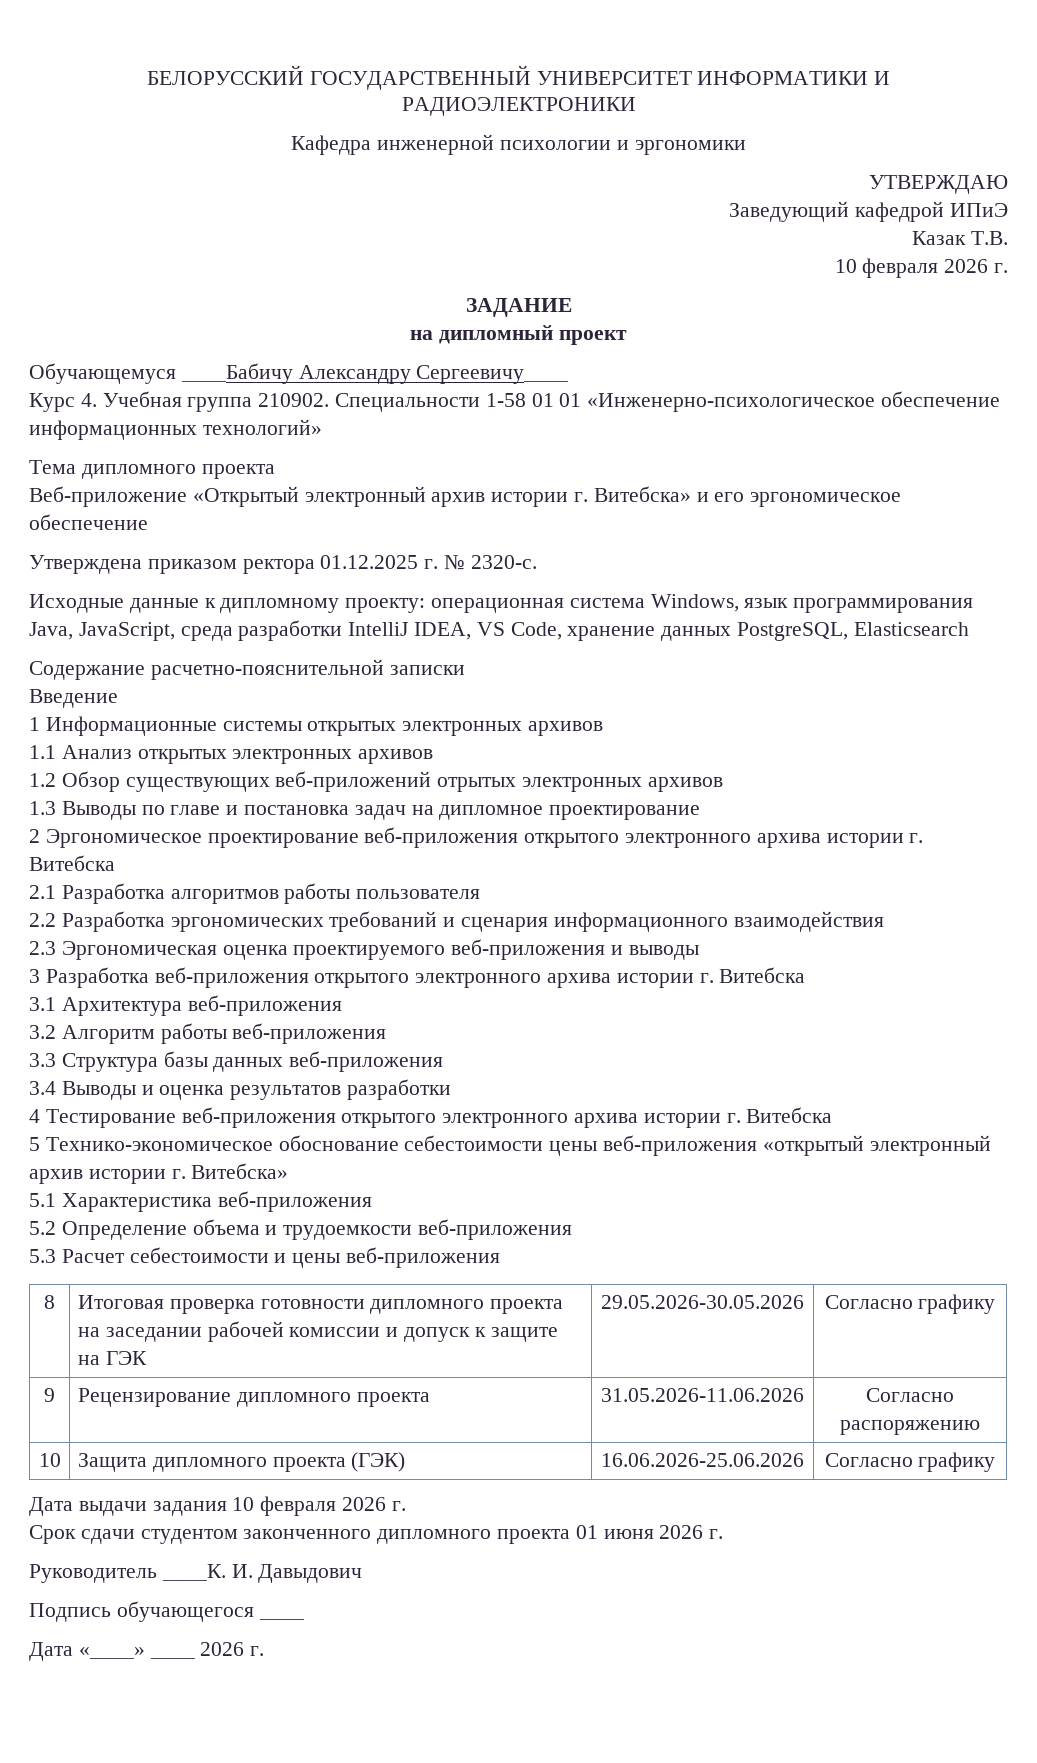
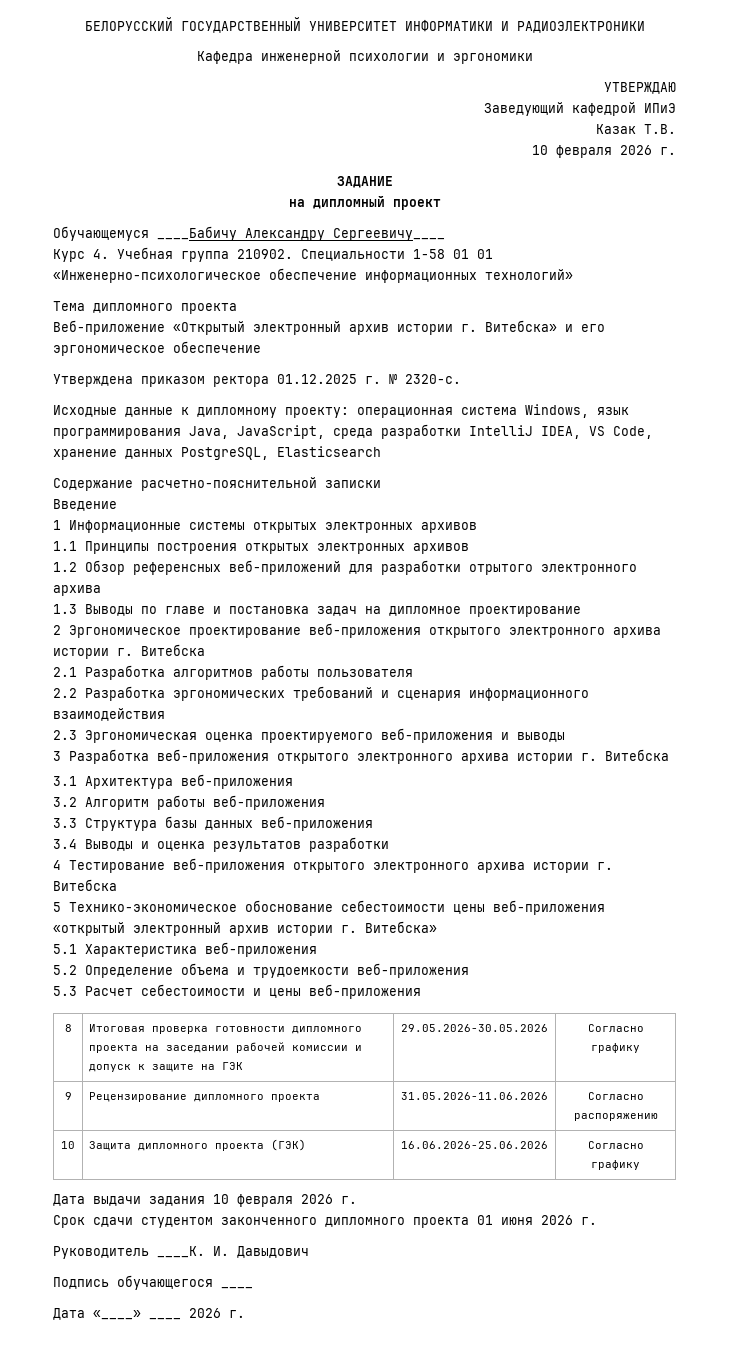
- 1.1 Анализ открытых электронных архивов
+ 1.1 Принципы построения открытых электронных архивов
- 1.2 Обзор существующих веб-приложений отрытых электронных архивов
+ 1.2 Обзор референсных веб-приложений для разработки отрытого электронного архива

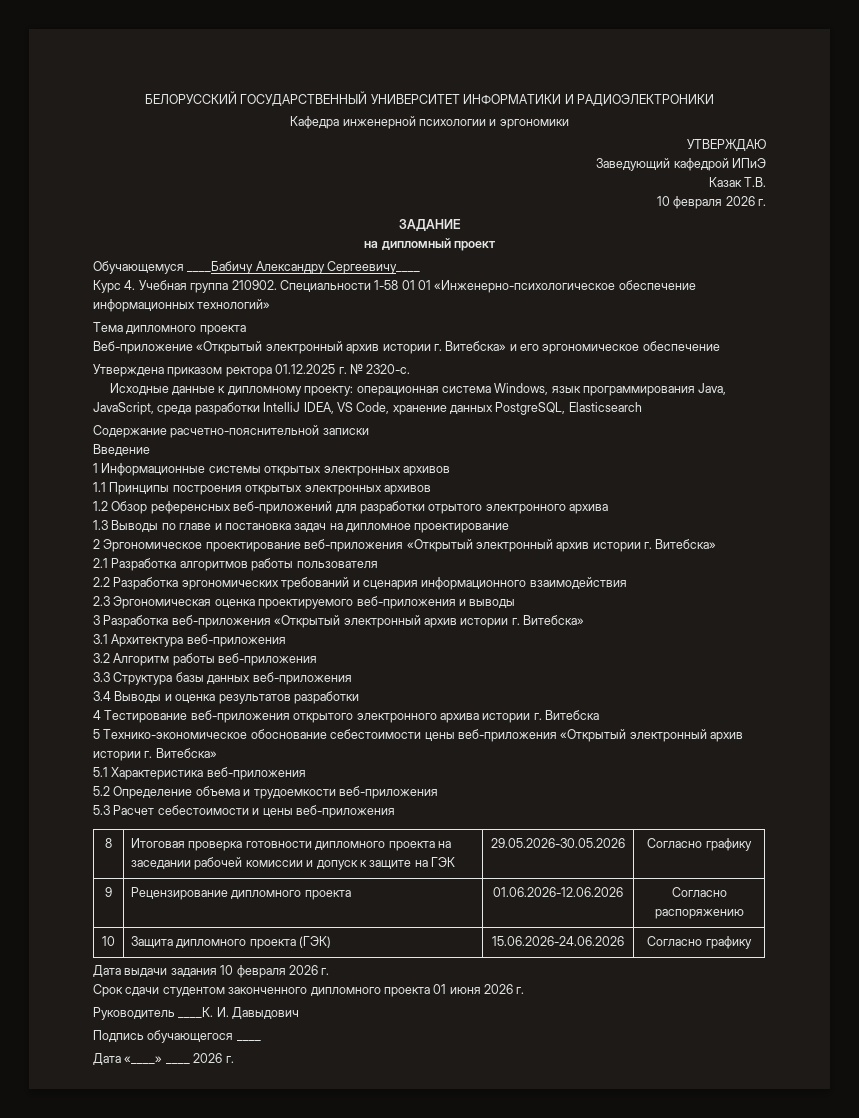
- 2 Эргономическое проектирование веб-приложения открытого электронного архива истории г. Витебска
+ 2 Эргономическое проектирование веб-приложения «Открытый электронный архив истории г. Витебска»
- 3 Разработка веб-приложения открытого электронного архива истории г. Витебска
+ 3 Разработка веб-приложения «Открытый электронный архив истории г. Витебска»
- 5 Технико-экономическое обоснование себестоимости цены веб-приложения «открытый электронный архив истории г. Витебска»
+ 5 Технико-экономическое обоснование себестоимости цены веб-приложения «Открытый электронный архив истории г. Витебска»
- 9 | Рецензирование дипломного проекта | 31.05.2026-11.06.2026 | Согласно распоряжению
+ 9 | Рецензирование дипломного проекта | 01.06.2026-12.06.2026 | Согласно распоряжению
- 10 | Защита дипломного проекта (ГЭК) | 16.06.2026-25.06.2026 | Согласно графику
+ 10 | Защита дипломного проекта (ГЭК) | 15.06.2026-24.06.2026 | Согласно графику

